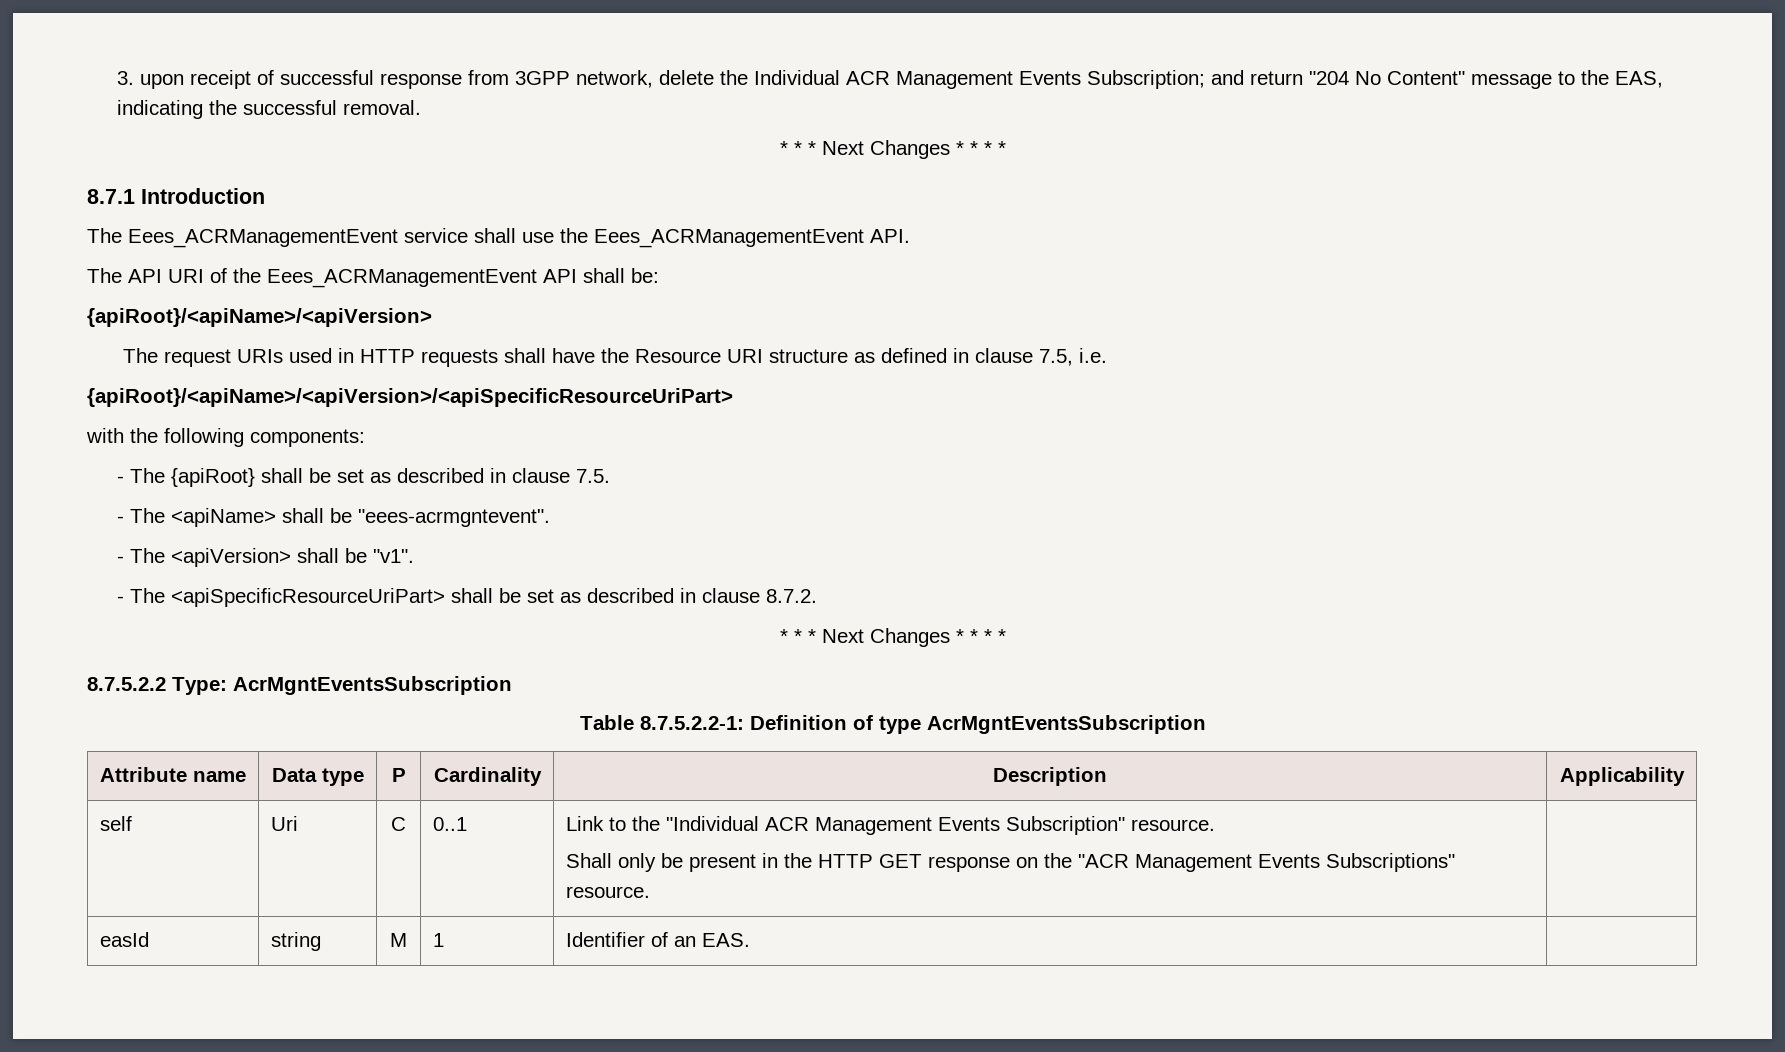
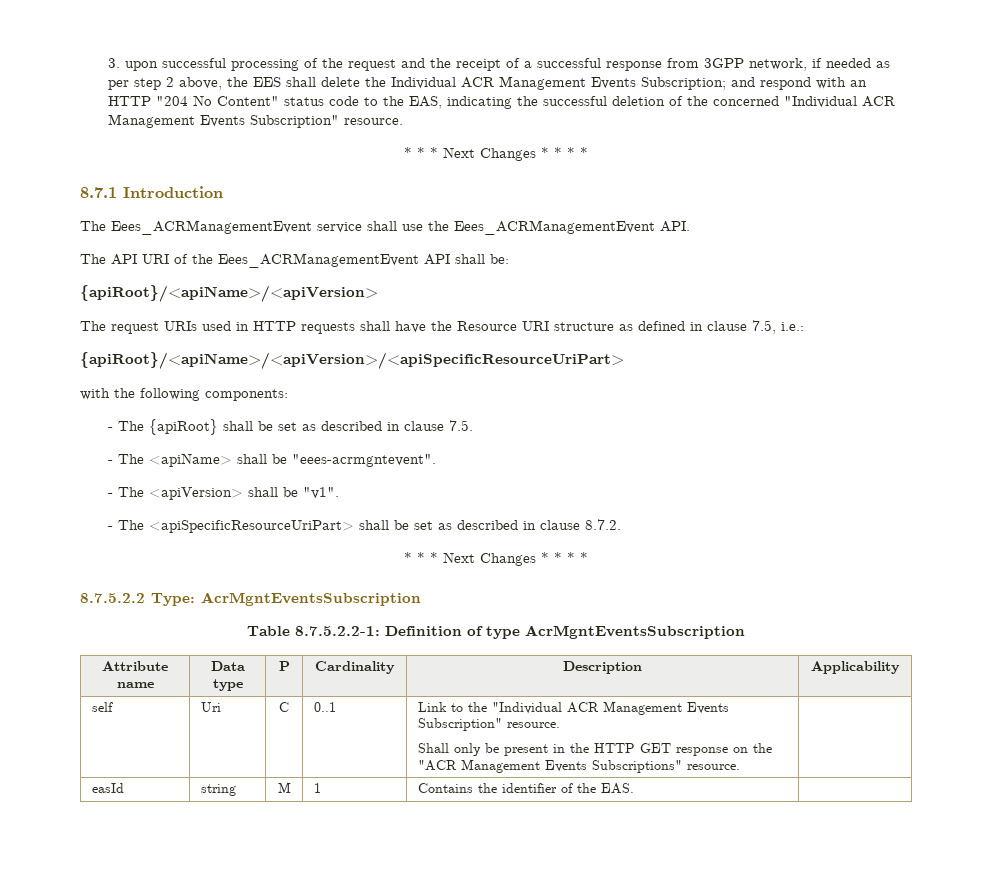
- 3. upon receipt of successful response from 3GPP network, delete the Individual ACR Management Events Subscription; and return "204 No Content" message to the EAS, indicating the successful removal.
+ 3. upon successful processing of the request and the receipt of a successful response from 3GPP network, if needed as per step 2 above, the EES shall delete the Individual ACR Management Events Subscription; and respond with an HTTP "204 No Content" status code to the EAS, indicating the successful deletion of the concerned "Individual ACR Management Events Subscription" resource.
- The request URIs used in HTTP requests shall have the Resource URI structure as defined in clause 7.5, i.e.
+ The request URIs used in HTTP requests shall have the Resource URI structure as defined in clause 7.5, i.e.:
- easId | string | M | 1 | Identifier of an EAS. |
+ easId | string | M | 1 | Contains the identifier of the EAS. |

